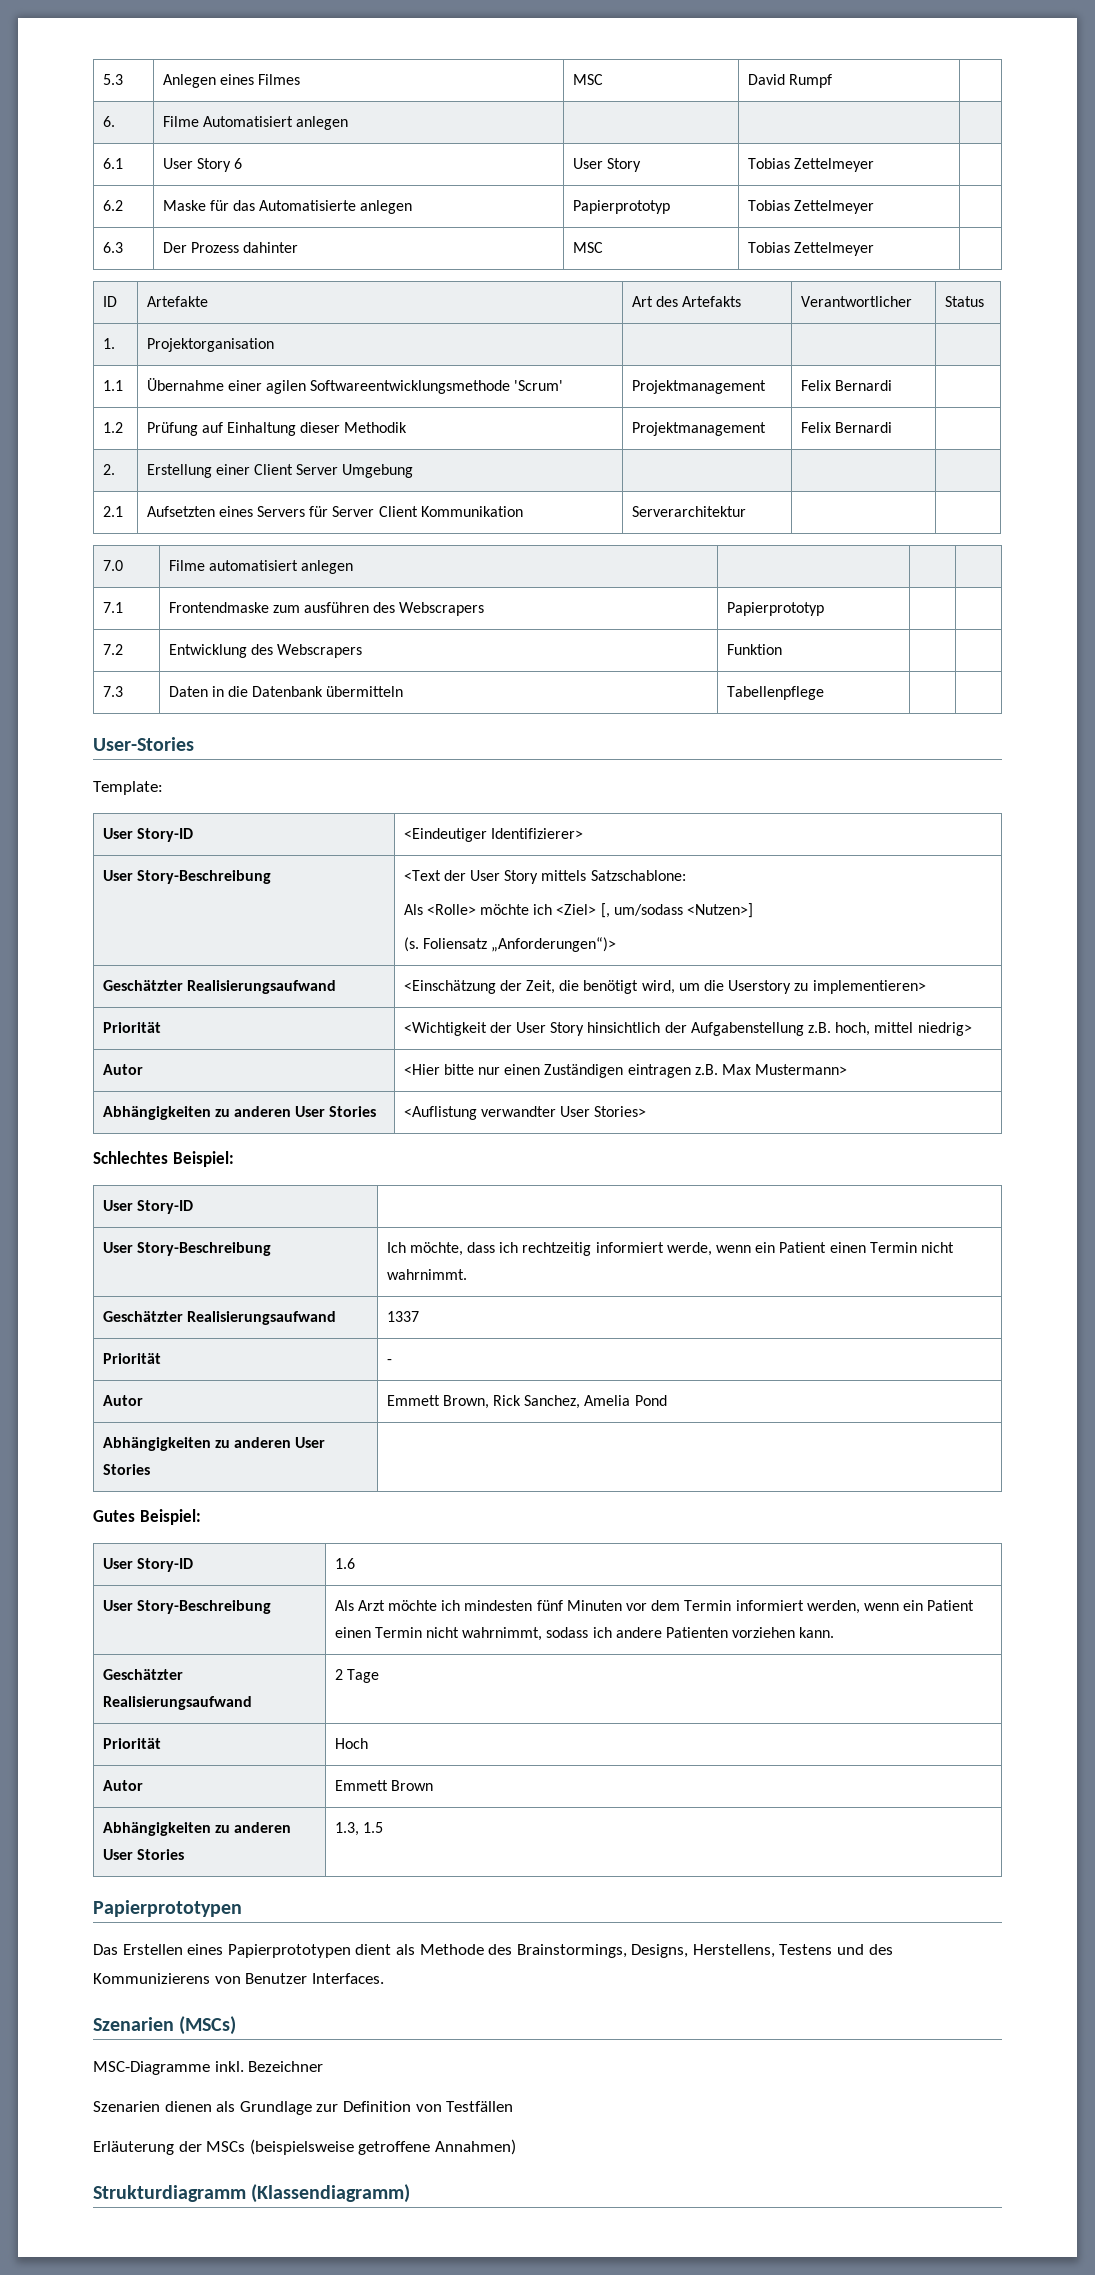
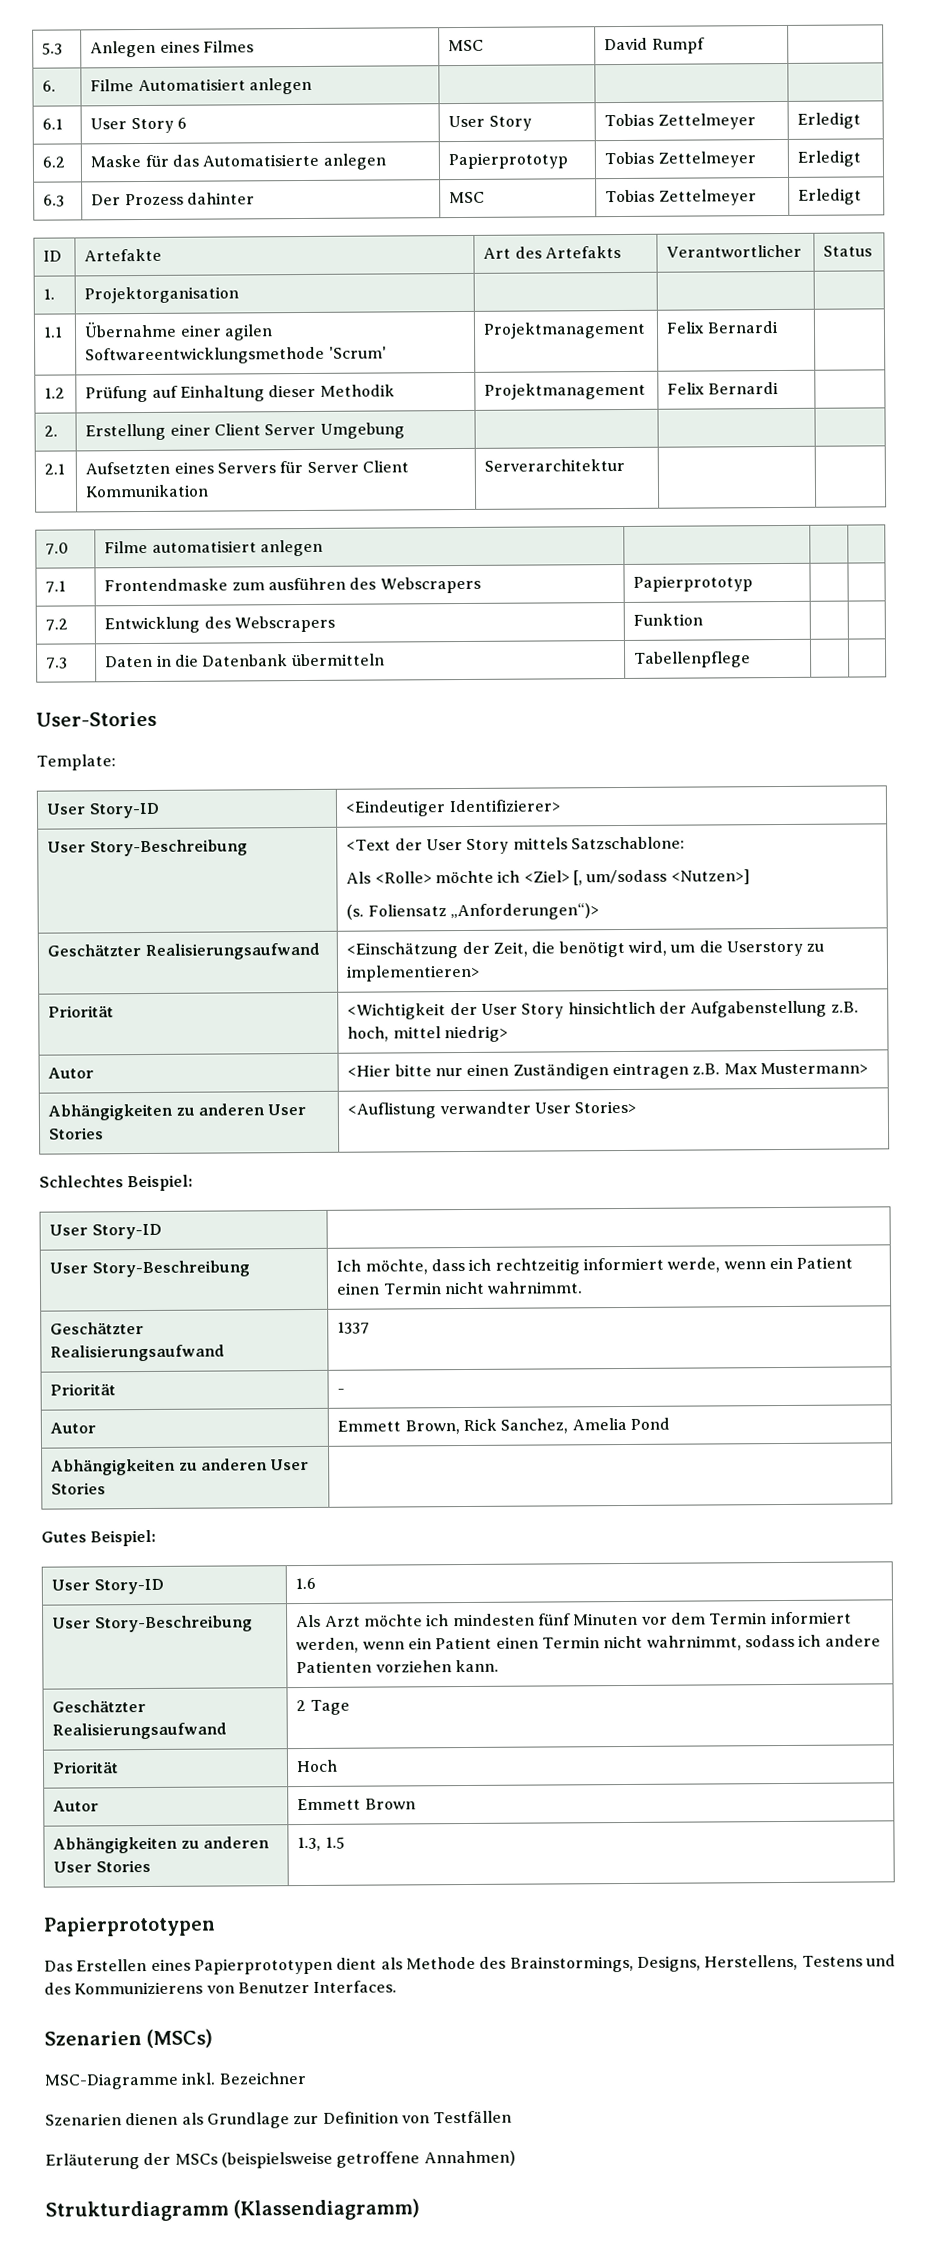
- 6.1 | User Story 6 | User Story | Tobias Zettelmeyer |
+ 6.1 | User Story 6 | User Story | Tobias Zettelmeyer | Erledigt
- 6.2 | Maske für das Automatisierte anlegen | Papierprototyp | Tobias Zettelmeyer |
+ 6.2 | Maske für das Automatisierte anlegen | Papierprototyp | Tobias Zettelmeyer | Erledigt
- 6.3 | Der Prozess dahinter | MSC | Tobias Zettelmeyer |
+ 6.3 | Der Prozess dahinter | MSC | Tobias Zettelmeyer | Erledigt

